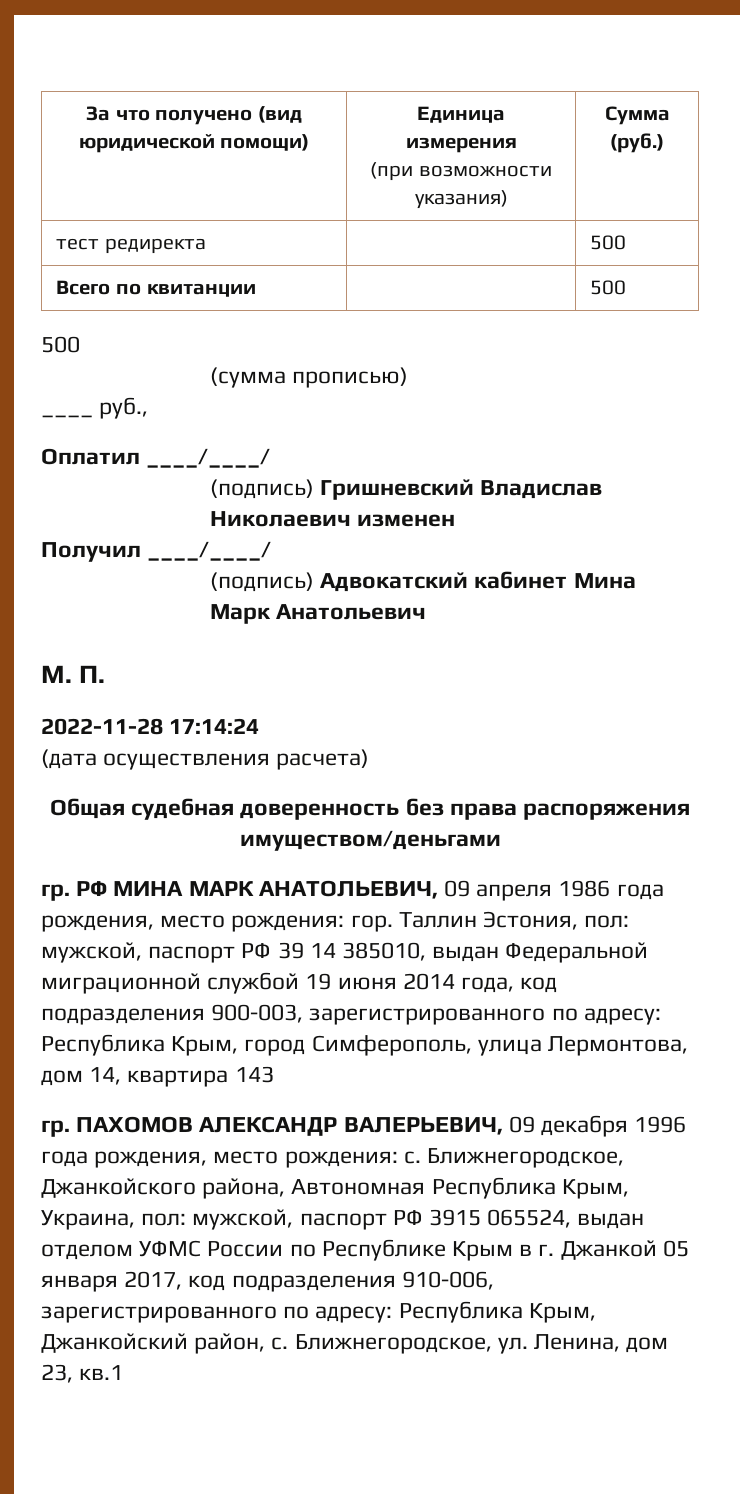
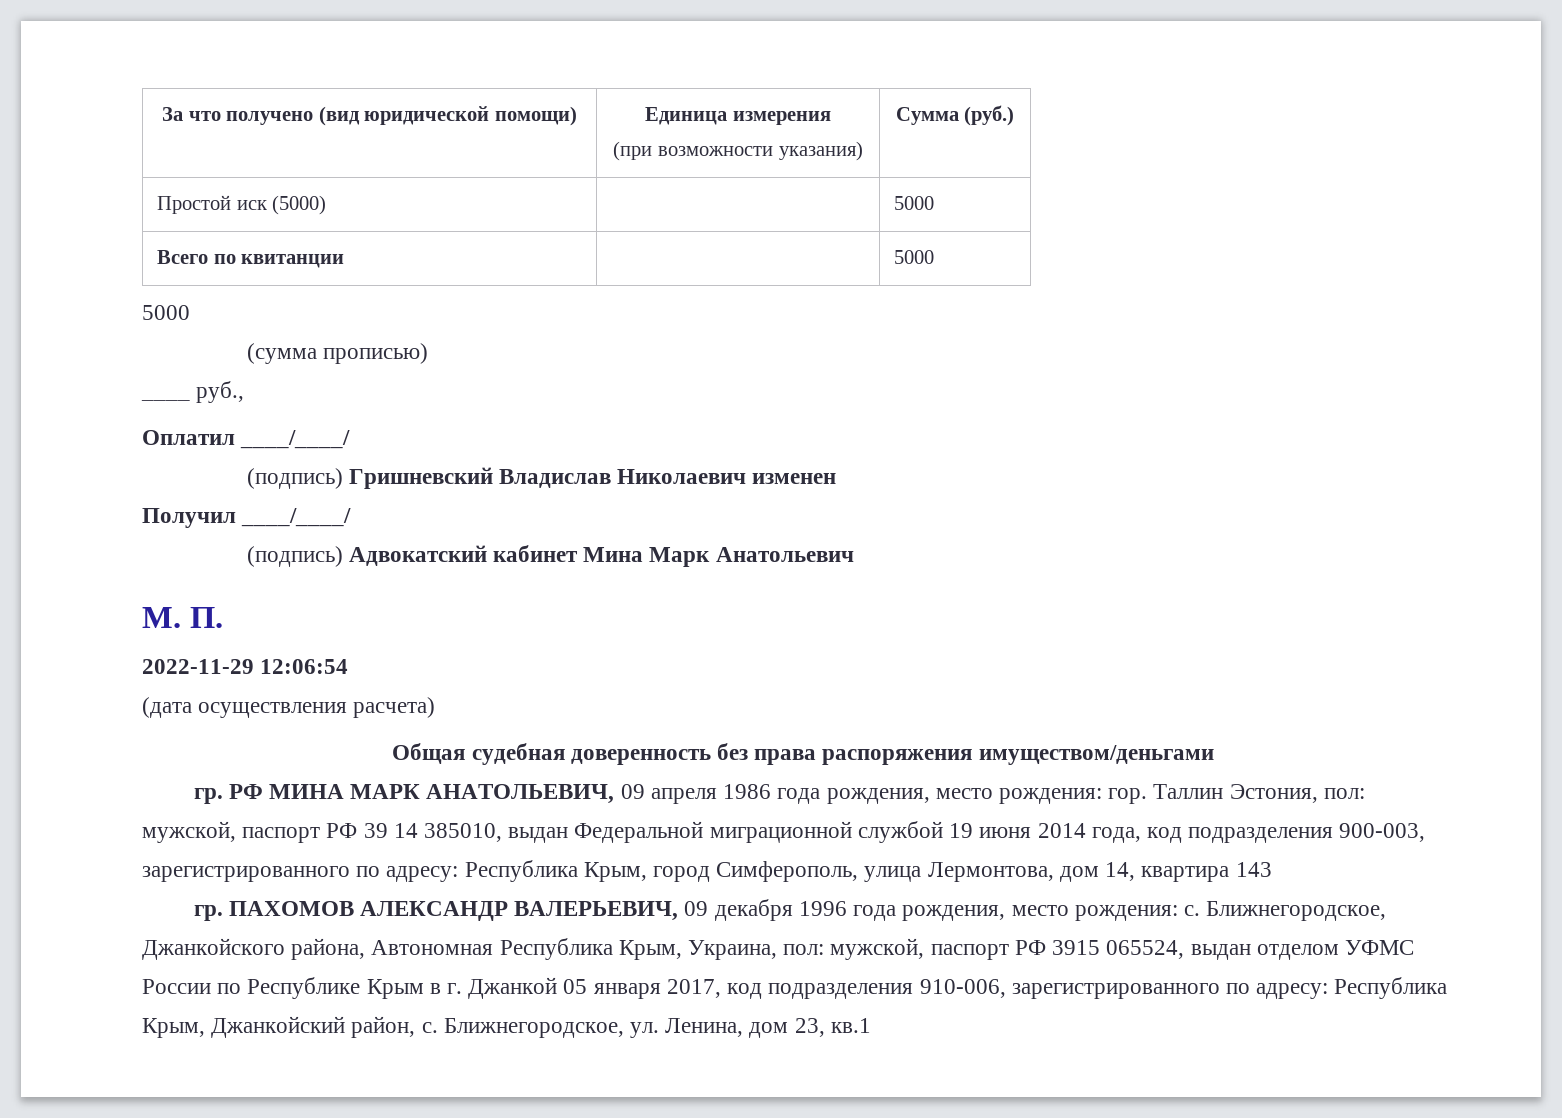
- тест редиректа | | 500
+ Простой иск (5000) | | 5000
- Всего по квитанции | | 500
- 500
+ Всего по квитанции | | 5000
+ 5000
- 2022-11-28 17:14:24
+ 2022-11-29 12:06:54

